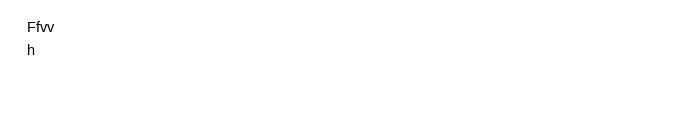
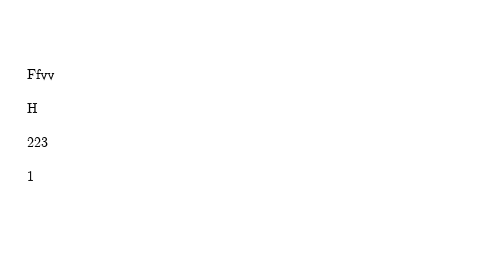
- h
+ H
+ 223
+ 1

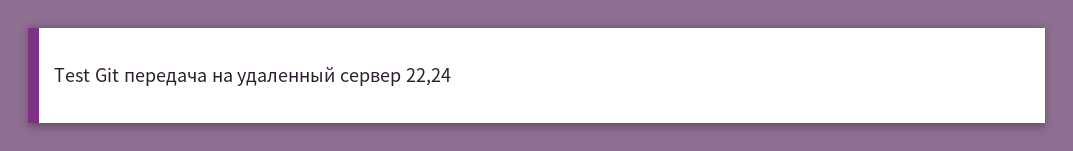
- Ffvv
- H
- 223
- 1
+ Test Git передача на удаленный сервер 22,24

